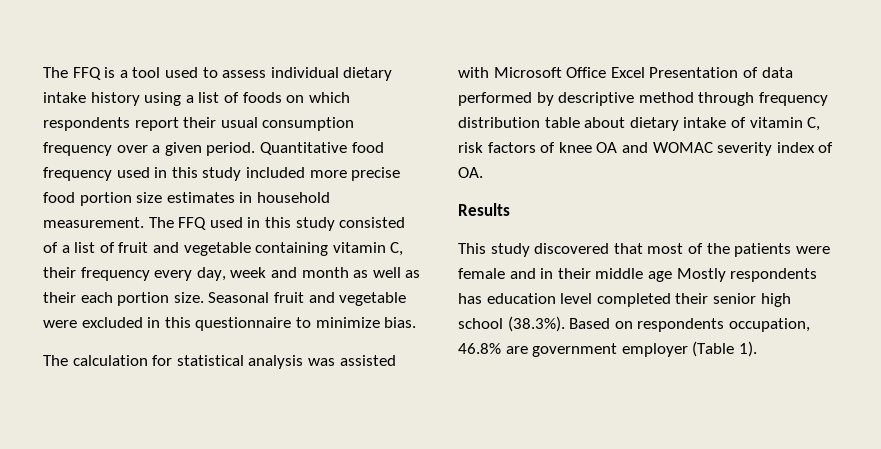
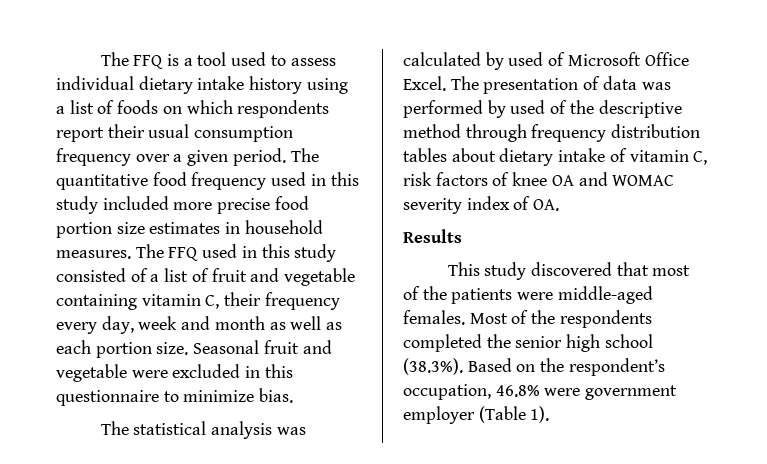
- Quantitative food frequency used in this study included more precise food portion size estimates in household measurement.
+ The quantitative food frequency used in this study included more precise food portion size estimates in household measures.
- The FFQ used in this study consisted of a list of fruit and vegetable containing vitamin C, their frequency every day, week and month as well as their each portion size.
+ The FFQ used in this study consisted of a list of fruit and vegetable containing vitamin C, their frequency every day, week and month as well as each portion size.
- The calculation for statistical analysis was assisted with Microsoft Office Excel Presentation of data performed by descriptive method through frequency distribution table about dietary intake of vitamin C, risk factors of knee OA and WOMAC severity index of OA.
+ The statistical analysis was calculated by used of Microsoft Office Excel. The presentation of data was performed by used of the descriptive method through frequency distribution tables about dietary intake of vitamin C, risk factors of knee OA and WOMAC severity index of OA.
- This study discovered that most of the patients were female and in their middle age Mostly respondents has education level completed their senior high school (38.3%). Based on respondents occupation, 46.8% are government employer (Table 1).
+ This study discovered that most of the patients were middle-aged females. Most of the respondents completed the senior high school (38.3%). Based on the respondent’s occupation, 46.8% were government employer (Table 1).

